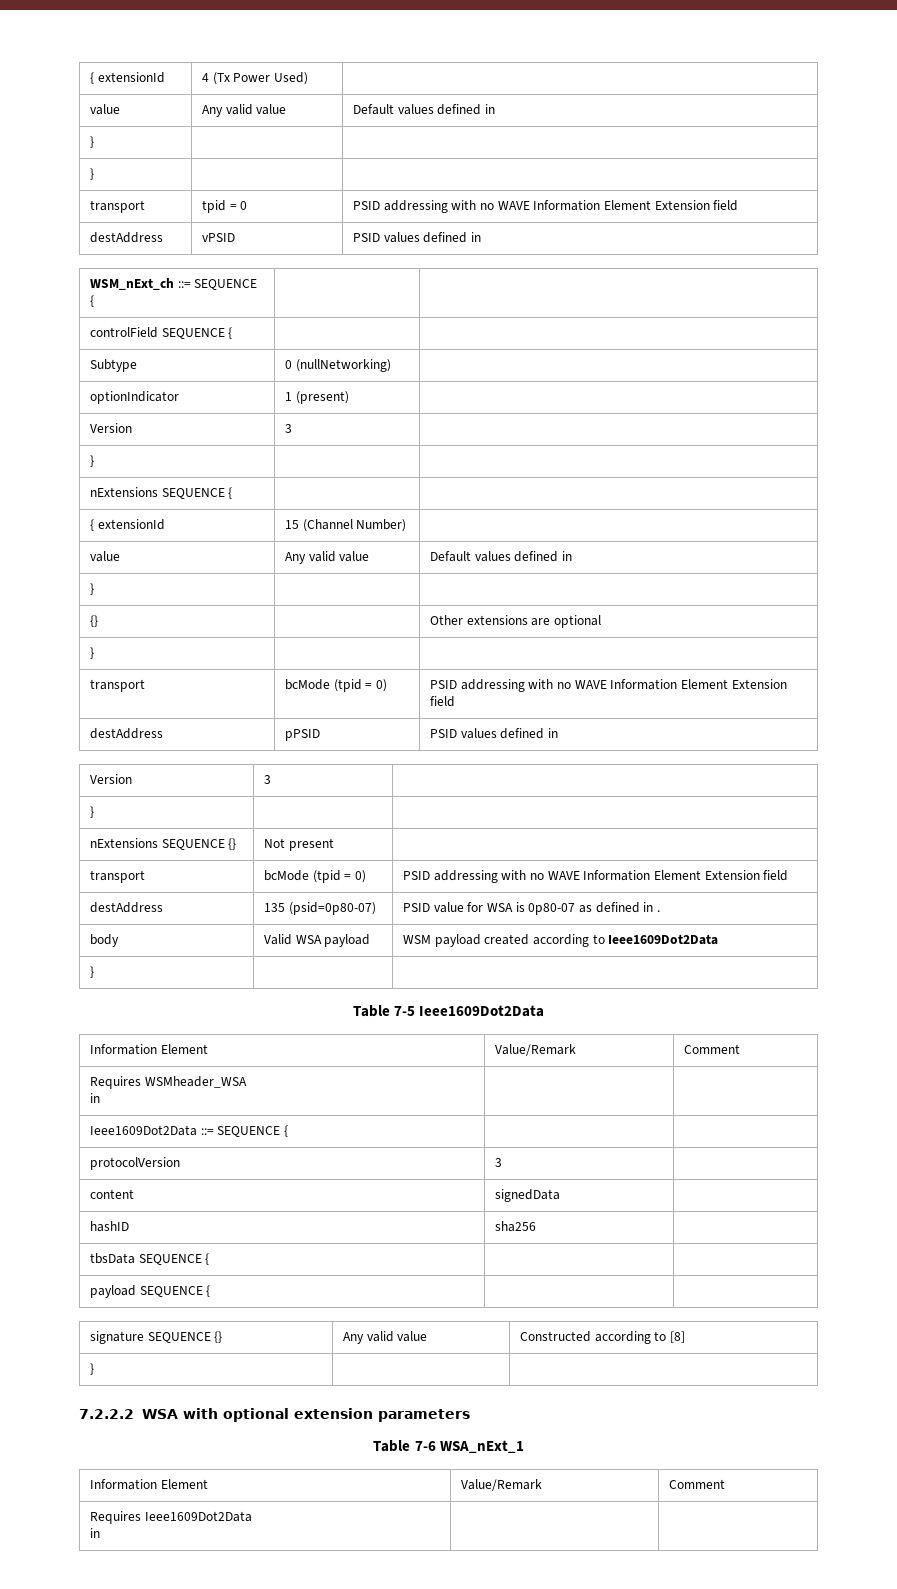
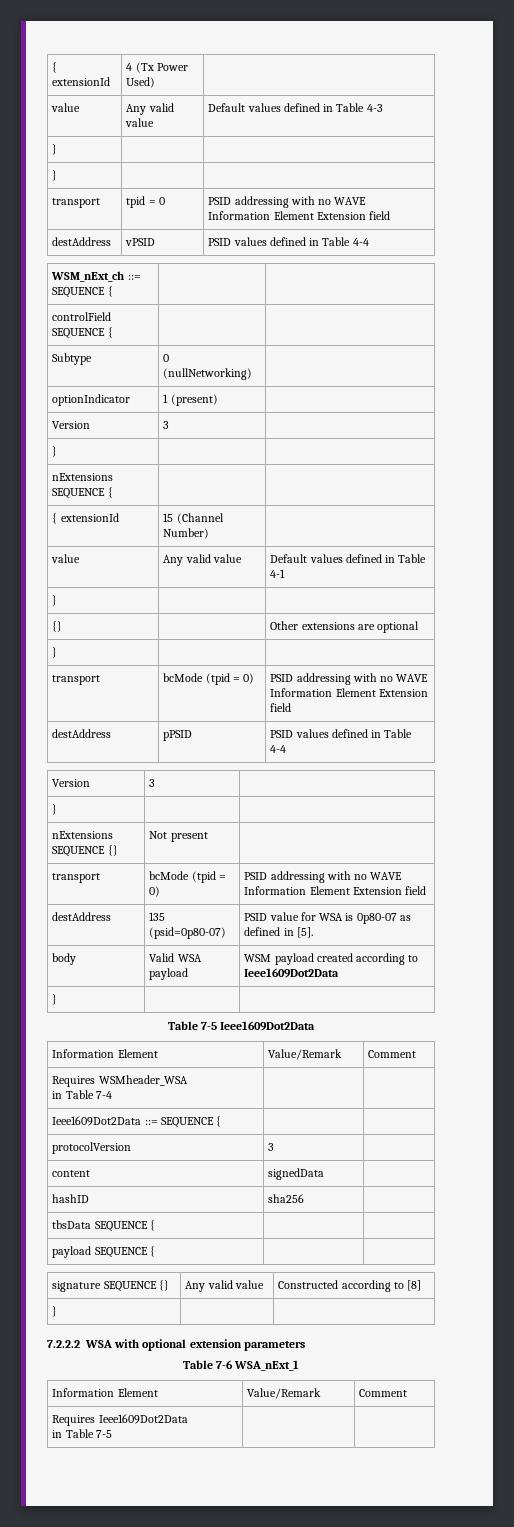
  { extensionId | 4 (Tx Power Used) |
- value | Any valid value | Default values defined in
+ value | Any valid value | Default values defined in Table 4-3
- destAddress | vPSID | PSID values defined in
+ destAddress | vPSID | PSID values defined in Table 4-4
  { extensionId | 15 (Channel Number) |
- value | Any valid value | Default values defined in
+ value | Any valid value | Default values defined in Table 4-1
- destAddress | pPSID | PSID values defined in
+ destAddress | pPSID | PSID values defined in Table 4-4
- destAddress | 135 (psid=0p80-07) | PSID value for WSA is 0p80-07 as defined in .
+ destAddress | 135 (psid=0p80-07) | PSID value for WSA is 0p80-07 as defined in [5].
  Requires WSMheader_WSA
- in | |
+ in Table 7-4 | |
  Requires Ieee1609Dot2Data
- in | |
+ in Table 7-5 | |

